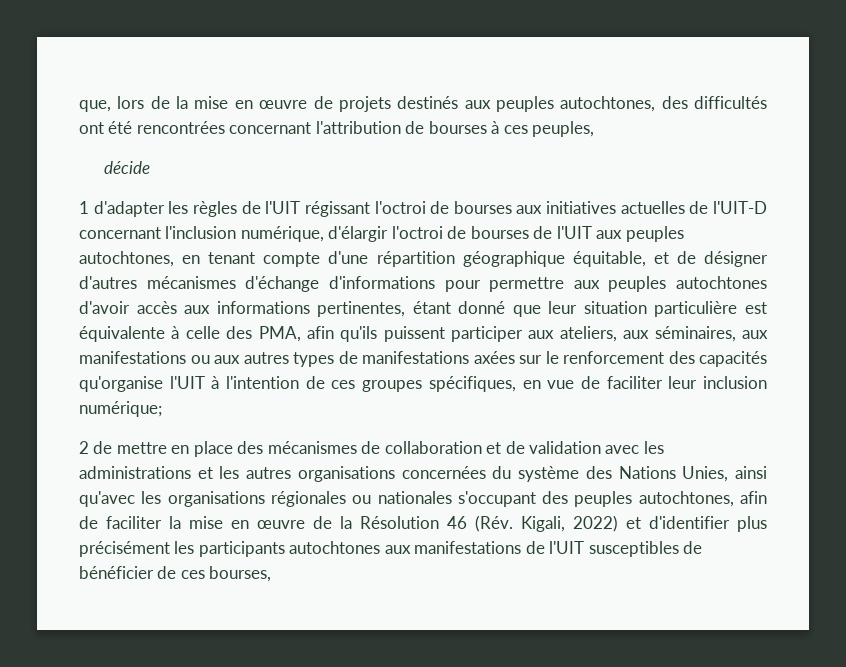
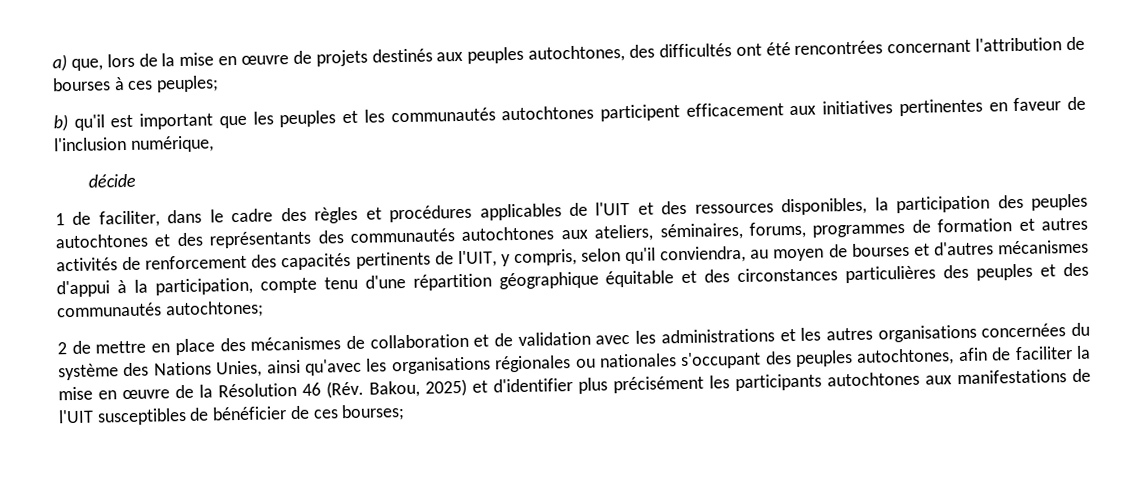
- que, lors de la mise en œuvre de projets destinés aux peuples autochtones, des difficultés ont été rencontrées concernant l'attribution de bourses à ces peuples,
+ a) que, lors de la mise en œuvre de projets destinés aux peuples autochtones, des difficultés ont été rencontrées concernant l'attribution de bourses à ces peuples;
+ b) qu'il est important que les peuples et les communautés autochtones participent efficacement aux initiatives pertinentes en faveur de l'inclusion numérique,
  décide
- 1 d'adapter les règles de l'UIT régissant l'octroi de bourses aux initiatives actuelles de l'UIT-D concernant l'inclusion numérique, d'élargir l'octroi de bourses de l'UIT aux peuples autochtones, en tenant compte d'une répartition géographique équitable, et de désigner d'autres mécanismes d'échange d'informations pour permettre aux peuples autochtones d'avoir accès aux informations pertinentes, étant donné que leur situation particulière est équivalente à celle des PMA, afin qu'ils puissent participer aux ateliers, aux séminaires, aux manifestations ou aux autres types de manifestations axées sur le renforcement des capacités qu'organise l'UIT à l'intention de ces groupes spécifiques, en vue de faciliter leur inclusion numérique;
+ 1 de faciliter, dans le cadre des règles et procédures applicables de l'UIT et des ressources disponibles, la participation des peuples autochtones et des représentants des communautés autochtones aux ateliers, séminaires, forums, programmes de formation et autres activités de renforcement des capacités pertinents de l'UIT, y compris, selon qu'il conviendra, au moyen de bourses et d'autres mécanismes d'appui à la participation, compte tenu d'une répartition géographique équitable et des circonstances particulières des peuples et des communautés autochtones;
- 2 de mettre en place des mécanismes de collaboration et de validation avec les administrations et les autres organisations concernées du système des Nations Unies, ainsi qu'avec les organisations régionales ou nationales s'occupant des peuples autochtones, afin de faciliter la mise en œuvre de la Résolution 46 (Rév. Kigali, 2022) et d'identifier plus précisément les participants autochtones aux manifestations de l'UIT susceptibles de bénéficier de ces bourses,
+ 2 de mettre en place des mécanismes de collaboration et de validation avec les administrations et les autres organisations concernées du système des Nations Unies, ainsi qu'avec les organisations régionales ou nationales s'occupant des peuples autochtones, afin de faciliter la mise en œuvre de la Résolution 46 (Rév. Bakou, 2025) et d'identifier plus précisément les participants autochtones aux manifestations de l'UIT susceptibles de bénéficier de ces bourses;

